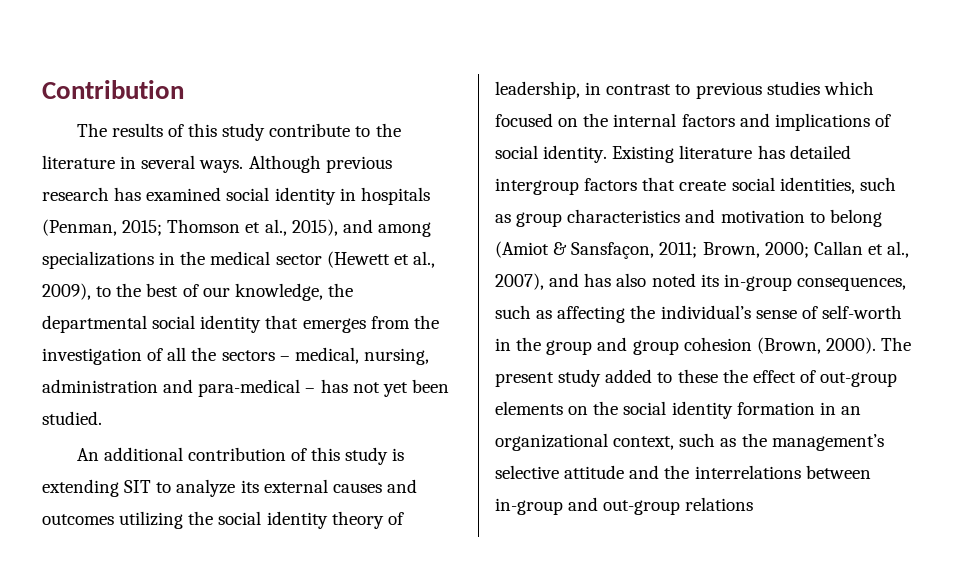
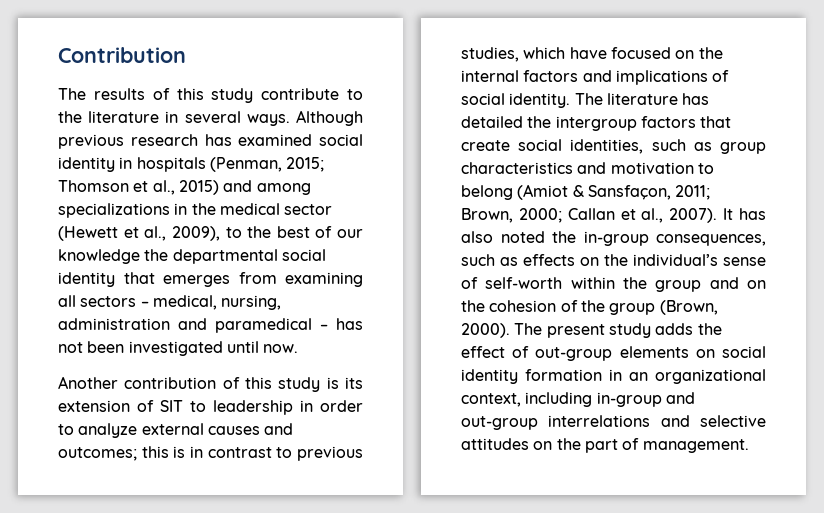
- Thomson et al., 2015), and among specializations in the medical sector (Hewett et al., 2009), to the best of our knowledge, the departmental social identity that emerges from the investigation of all the sectors – medical, nursing, administration and para-medical – has not yet been studied.
- An additional contribution of this study is extending SIT to analyze its external causes and outcomes utilizing the social identity theory of leadership, in contrast to previous studies which focused on the internal factors and implications of social identity.
+ Thomson et al., 2015) and among specializations in the medical sector (Hewett et al., 2009), to the best of our knowledge the departmental social identity that emerges from examining all sectors – medical, nursing, administration and paramedical – has not been investigated until now.
+ Another contribution of this study is its extension of SIT to leadership in order to analyze external causes and outcomes; this is in contrast to previous studies, which have focused on the internal factors and implications of social identity.
- Existing literature has detailed intergroup factors that create social identities, such as group characteristics and motivation to belong (Amiot & Sansfaçon, 2011; Brown, 2000; Callan et al., 2007), and has also noted its in-group consequences, such as affecting the individual’s sense of self-worth in the group and group cohesion (Brown, 2000).
+ The literature has detailed the intergroup factors that create social identities, such as group characteristics and motivation to belong (Amiot & Sansfaçon, 2011; Brown, 2000; Callan et al., 2007). It has also noted the in-group consequences, such as effects on the individual’s sense of self-worth within the group and on the cohesion of the group (Brown, 2000).
- The present study added to these the effect of out-group elements on the social identity formation in an organizational context, such as the management’s selective attitude and the interrelations between in-group and out-group relations
+ The present study adds the effect of out-group elements on social identity formation in an organizational context, including in-group and out-group interrelations and selective attitudes on the part of management.

